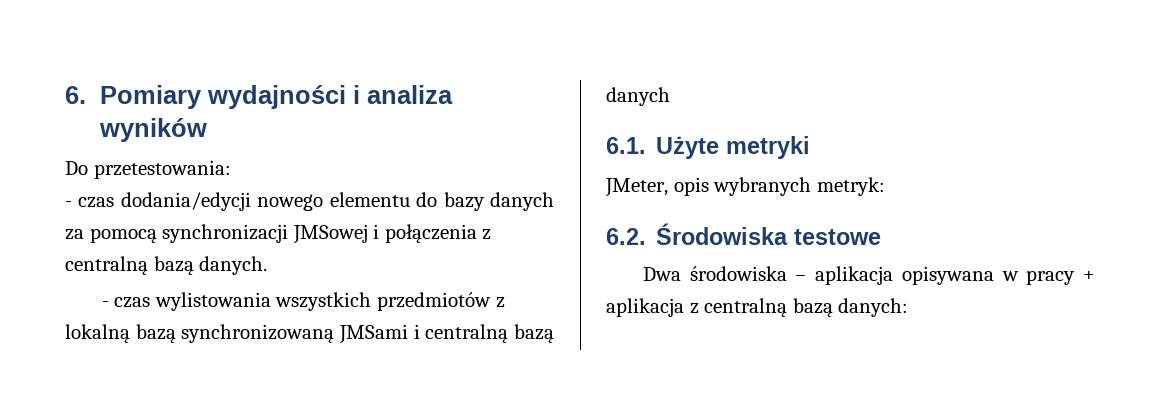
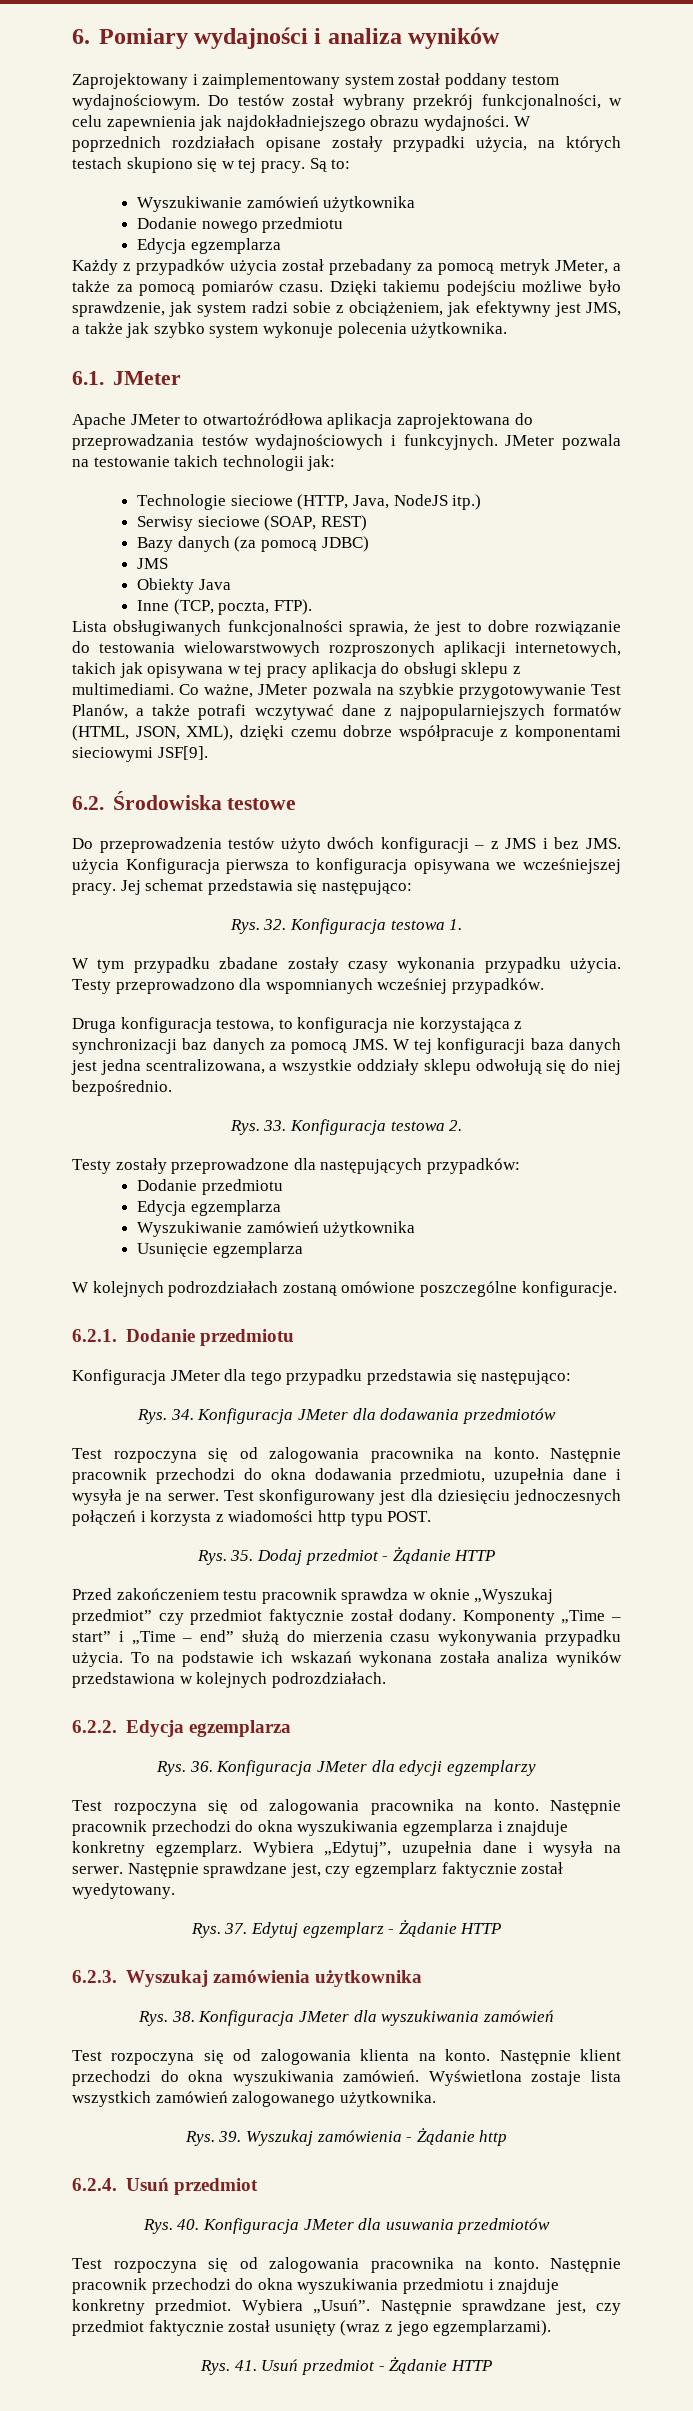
- Do przetestowania:
- - czas dodania/edycji nowego elementu do bazy danych za pomocą synchronizacji JMSowej i połączenia z centralną bazą danych.
- - czas wylistowania wszystkich przedmiotów z lokalną bazą synchronizowaną JMSami i centralną bazą danych
- 6.1. Użyte metryki
- JMeter, opis wybranych metryk:
+ Zaprojektowany i zaimplementowany system został poddany testom wydajnościowym. Do testów został wybrany przekrój funkcjonalności, w celu zapewnienia jak najdokładniejszego obrazu wydajności. W poprzednich rozdziałach opisane zostały przypadki użycia, na których testach skupiono się w tej pracy. Są to:
+ Wyszukiwanie zamówień użytkownika
+ Dodanie nowego przedmiotu
+ Edycja egzemplarza
+ Każdy z przypadków użycia został przebadany za pomocą metryk JMeter, a także za pomocą pomiarów czasu. Dzięki takiemu podejściu możliwe było sprawdzenie, jak system radzi sobie z obciążeniem, jak efektywny jest JMS, a także jak szybko system wykonuje polecenia użytkownika.
+ 6.1. JMeter
+ Apache JMeter to otwartoźródłowa aplikacja zaprojektowana do przeprowadzania testów wydajnościowych i funkcyjnych. JMeter pozwala na testowanie takich technologii jak:
+ Technologie sieciowe (HTTP, Java, NodeJS itp.)
+ Serwisy sieciowe (SOAP, REST)
+ Bazy danych (za pomocą JDBC)
+ JMS
+ Obiekty Java
+ Inne (TCP, poczta, FTP).
+ Lista obsługiwanych funkcjonalności sprawia, że jest to dobre rozwiązanie do testowania wielowarstwowych rozproszonych aplikacji internetowych, takich jak opisywana w tej pracy aplikacja do obsługi sklepu z multimediami. Co ważne, JMeter pozwala na szybkie przygotowywanie Test Planów, a także potrafi wczytywać dane z najpopularniejszych formatów (HTML, JSON, XML), dzięki czemu dobrze współpracuje z komponentami sieciowymi JSF[9].
  6.2. Środowiska testowe
- Dwa środowiska – aplikacja opisywana w pracy + aplikacja z centralną bazą danych:
+ Do przeprowadzenia testów użyto dwóch konfiguracji – z JMS i bez JMS. użycia Konfiguracja pierwsza to konfiguracja opisywana we wcześniejszej pracy. Jej schemat przedstawia się następująco:
+ Rys. 32. Konfiguracja testowa 1.
+ W tym przypadku zbadane zostały czasy wykonania przypadku użycia. Testy przeprowadzono dla wspomnianych wcześniej przypadków.
+ Druga konfiguracja testowa, to konfiguracja nie korzystająca z synchronizacji baz danych za pomocą JMS. W tej konfiguracji baza danych jest jedna scentralizowana, a wszystkie oddziały sklepu odwołują się do niej bezpośrednio.
+ Rys. 33. Konfiguracja testowa 2.
+ Testy zostały przeprowadzone dla następujących przypadków:
+ Dodanie przedmiotu
+ Edycja egzemplarza
+ Wyszukiwanie zamówień użytkownika
+ Usunięcie egzemplarza
+ W kolejnych podrozdziałach zostaną omówione poszczególne konfiguracje.
+ 6.2.1. Dodanie przedmiotu
+ Konfiguracja JMeter dla tego przypadku przedstawia się następująco:
+ Rys. 34. Konfiguracja JMeter dla dodawania przedmiotów
+ Test rozpoczyna się od zalogowania pracownika na konto. Następnie pracownik przechodzi do okna dodawania przedmiotu, uzupełnia dane i wysyła je na serwer. Test skonfigurowany jest dla dziesięciu jednoczesnych połączeń i korzysta z wiadomości http typu POST.
+ Rys. 35. Dodaj przedmiot - Żądanie HTTP
+ Przed zakończeniem testu pracownik sprawdza w oknie „Wyszukaj przedmiot” czy przedmiot faktycznie został dodany. Komponenty „Time – start” i „Time – end” służą do mierzenia czasu wykonywania przypadku użycia. To na podstawie ich wskazań wykonana została analiza wyników przedstawiona w kolejnych podrozdziałach.
+ 6.2.2. Edycja egzemplarza
+ Rys. 36. Konfiguracja JMeter dla edycji egzemplarzy
+ Test rozpoczyna się od zalogowania pracownika na konto. Następnie pracownik przechodzi do okna wyszukiwania egzemplarza i znajduje konkretny egzemplarz. Wybiera „Edytuj”, uzupełnia dane i wysyła na serwer. Następnie sprawdzane jest, czy egzemplarz faktycznie został wyedytowany.
+ Rys. 37. Edytuj egzemplarz - Żądanie HTTP
+ 6.2.3. Wyszukaj zamówienia użytkownika
+ Rys. 38. Konfiguracja JMeter dla wyszukiwania zamówień
+ Test rozpoczyna się od zalogowania klienta na konto. Następnie klient przechodzi do okna wyszukiwania zamówień. Wyświetlona zostaje lista wszystkich zamówień zalogowanego użytkownika.
+ Rys. 39. Wyszukaj zamówienia - Żądanie http
+ 6.2.4. Usuń przedmiot
+ Rys. 40. Konfiguracja JMeter dla usuwania przedmiotów
+ Test rozpoczyna się od zalogowania pracownika na konto. Następnie pracownik przechodzi do okna wyszukiwania przedmiotu i znajduje konkretny przedmiot. Wybiera „Usuń”. Następnie sprawdzane jest, czy przedmiot faktycznie został usunięty (wraz z jego egzemplarzami).
+ Rys. 41. Usuń przedmiot - Żądanie HTTP

